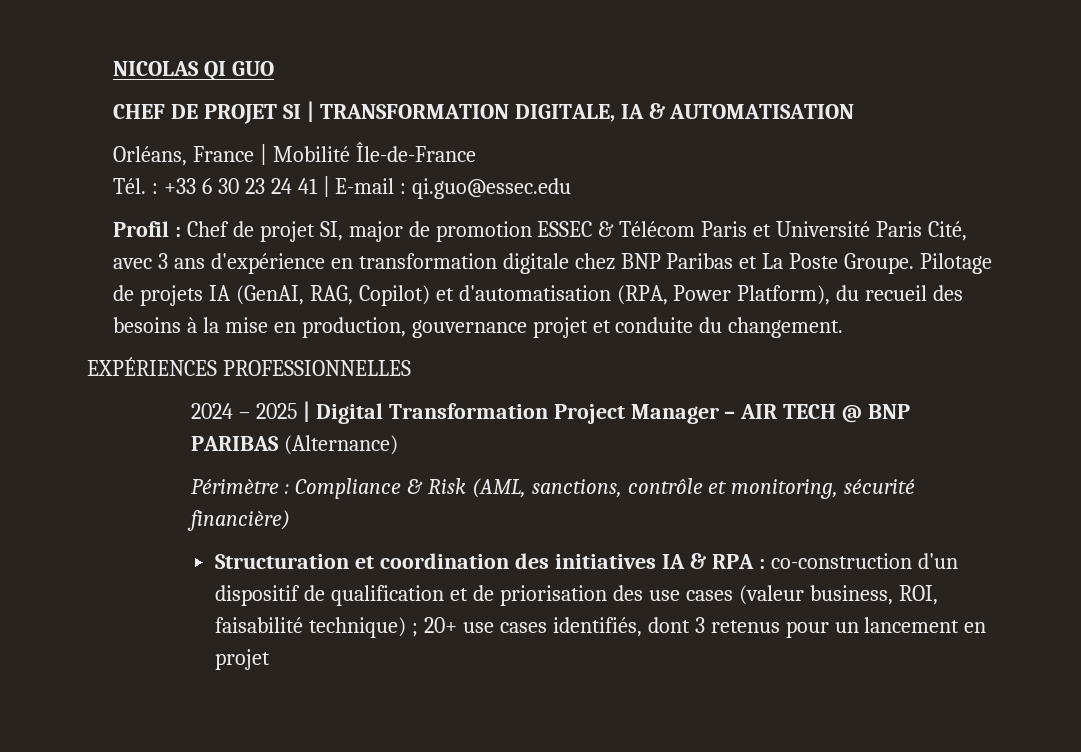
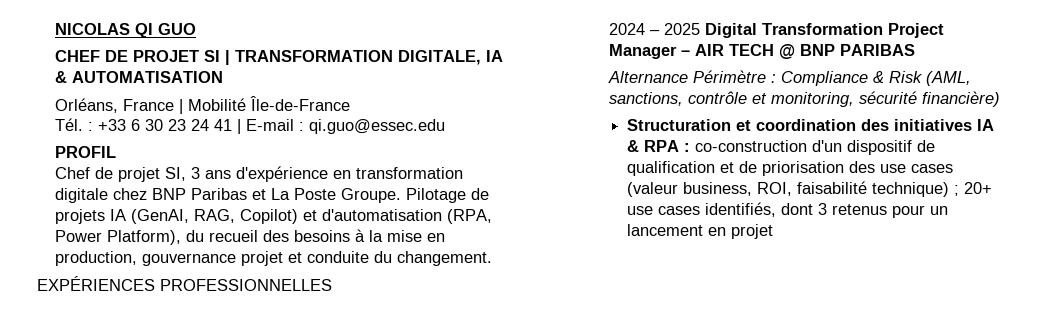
- Profil : Chef de projet SI, major de promotion ESSEC & Télécom Paris et Université Paris Cité, avec 3 ans d'expérience en transformation digitale chez BNP Paribas et La Poste Groupe.
+ PROFIL
+ Chef de projet SI, 3 ans d'expérience en transformation digitale chez BNP Paribas et La Poste Groupe.
- 2024 – 2025 | Digital Transformation Project Manager – AIR TECH @ BNP PARIBAS (Alternance)
- Périmètre : Compliance & Risk (AML, sanctions, contrôle et monitoring, sécurité financière)
+ 2024 – 2025 Digital Transformation Project Manager – AIR TECH @ BNP PARIBAS
+ Alternance Périmètre : Compliance & Risk (AML, sanctions, contrôle et monitoring, sécurité financière)

